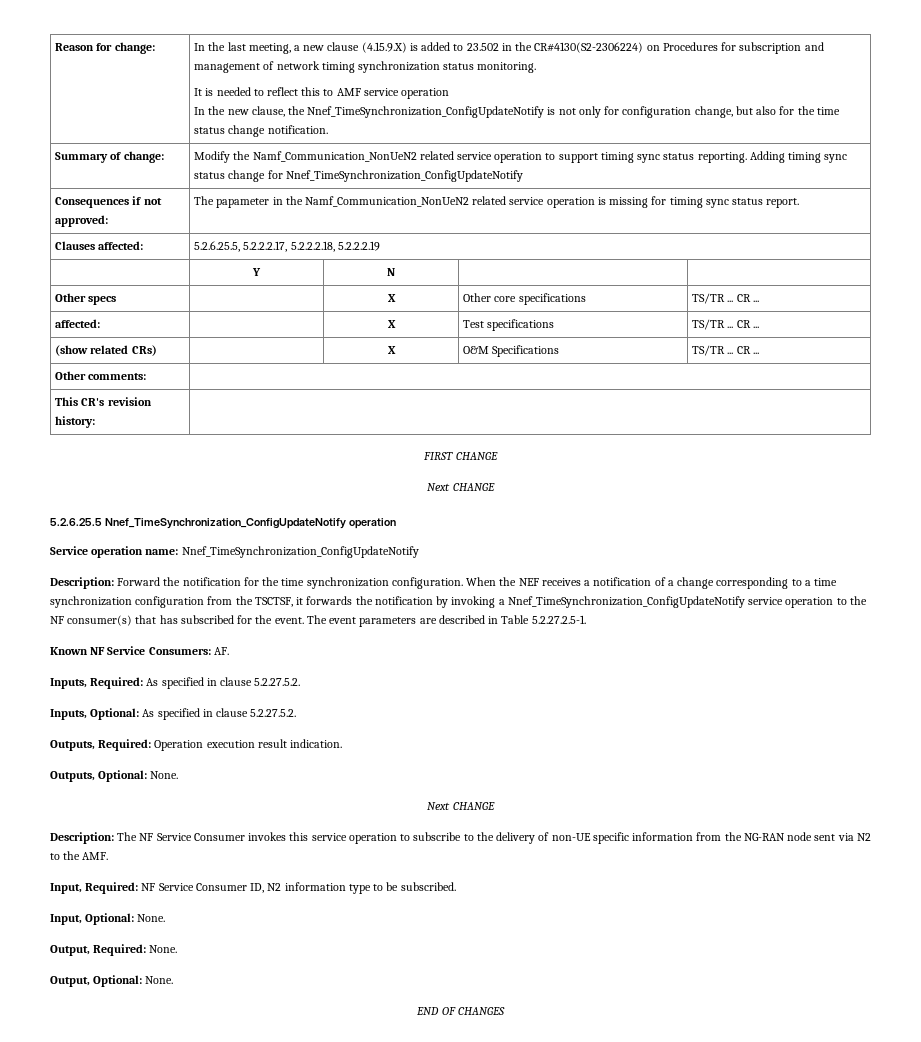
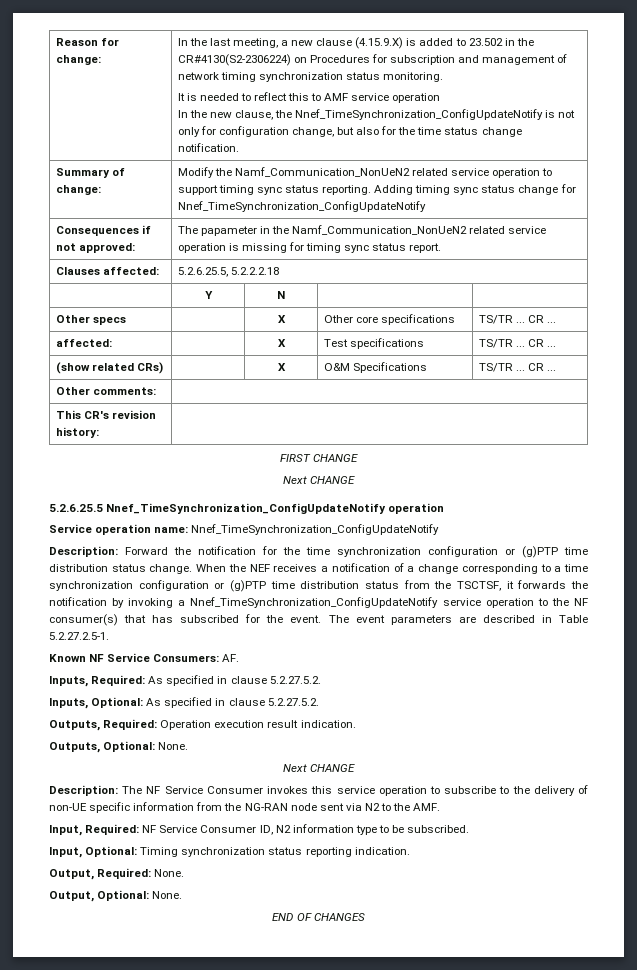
- Clauses affected: | 5.2.6.25.5, 5.2.2.2.17, 5.2.2.2.18, 5.2.2.2.19
+ Clauses affected: | 5.2.6.25.5, 5.2.2.2.18
- Description: Forward the notification for the time synchronization configuration.
+ Description: Forward the notification for the time synchronization configuration or (g)PTP time distribution status change.
- When the NEF receives a notification of a change corresponding to a time synchronization configuration from the TSCTSF, it forwards the notification by invoking a Nnef_TimeSynchronization_ConfigUpdateNotify service operation to the NF consumer(s) that has subscribed for the event.
+ When the NEF receives a notification of a change corresponding to a time synchronization configuration or (g)PTP time distribution status from the TSCTSF, it forwards the notification by invoking a Nnef_TimeSynchronization_ConfigUpdateNotify service operation to the NF consumer(s) that has subscribed for the event.
- Input, Optional: None.
+ Input, Optional: Timing synchronization status reporting indication.

